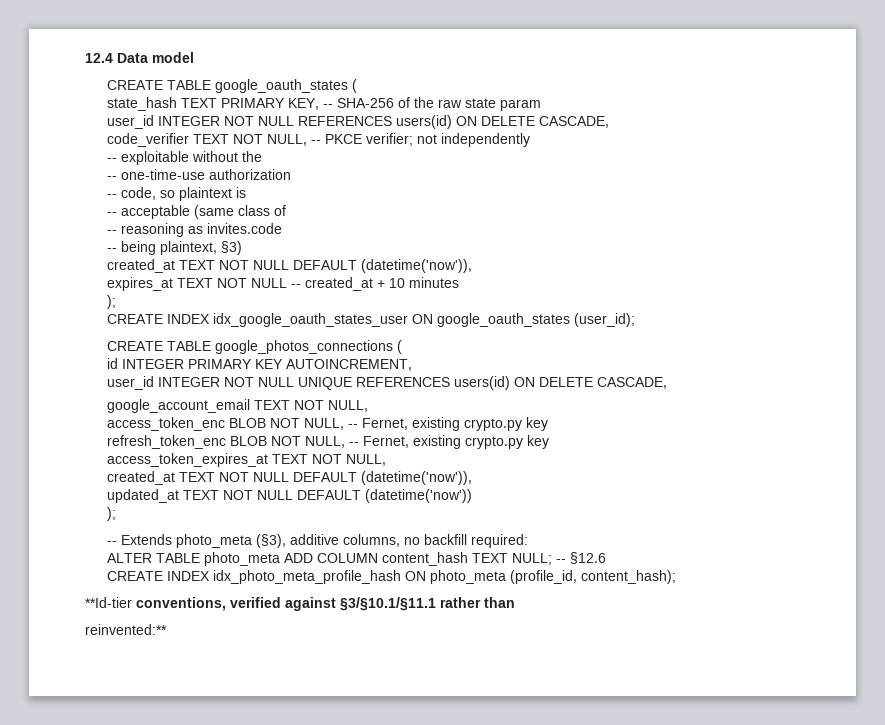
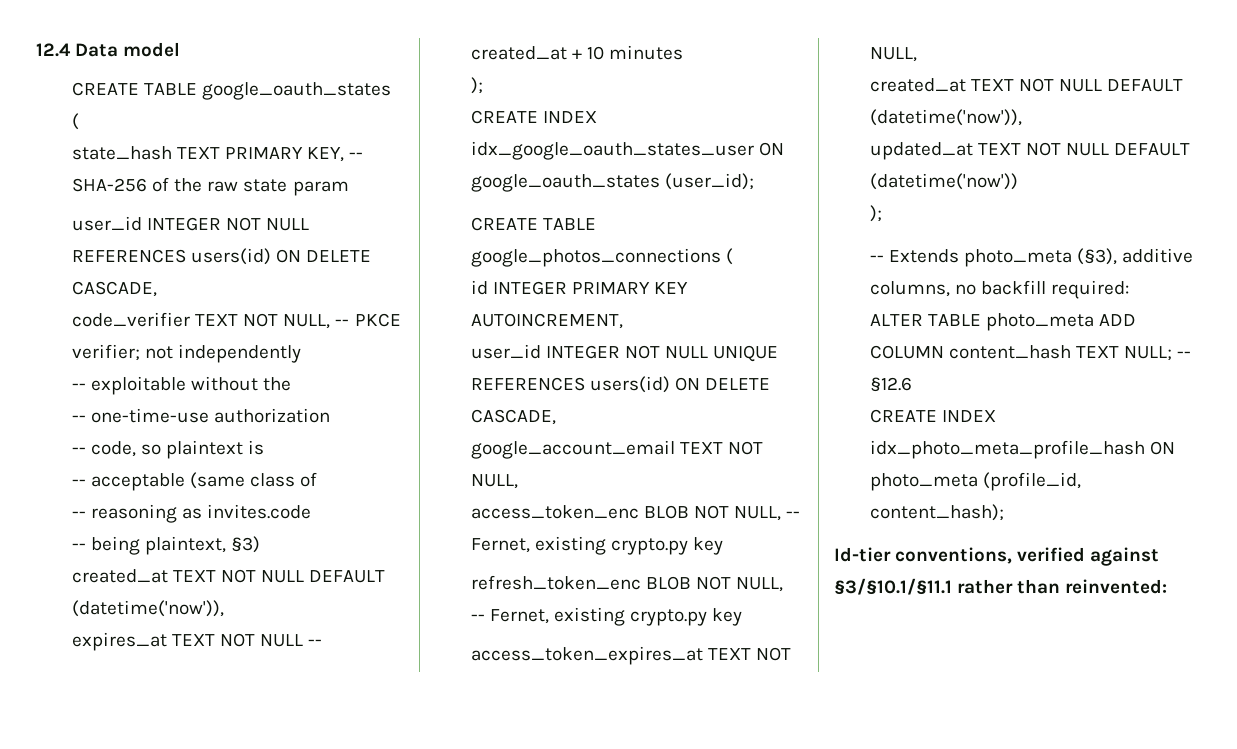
- **Id-tier conventions, verified against §3/§10.1/§11.1 rather than
- reinvented:**
+ Id-tier conventions, verified against §3/§10.1/§11.1 rather than reinvented:

